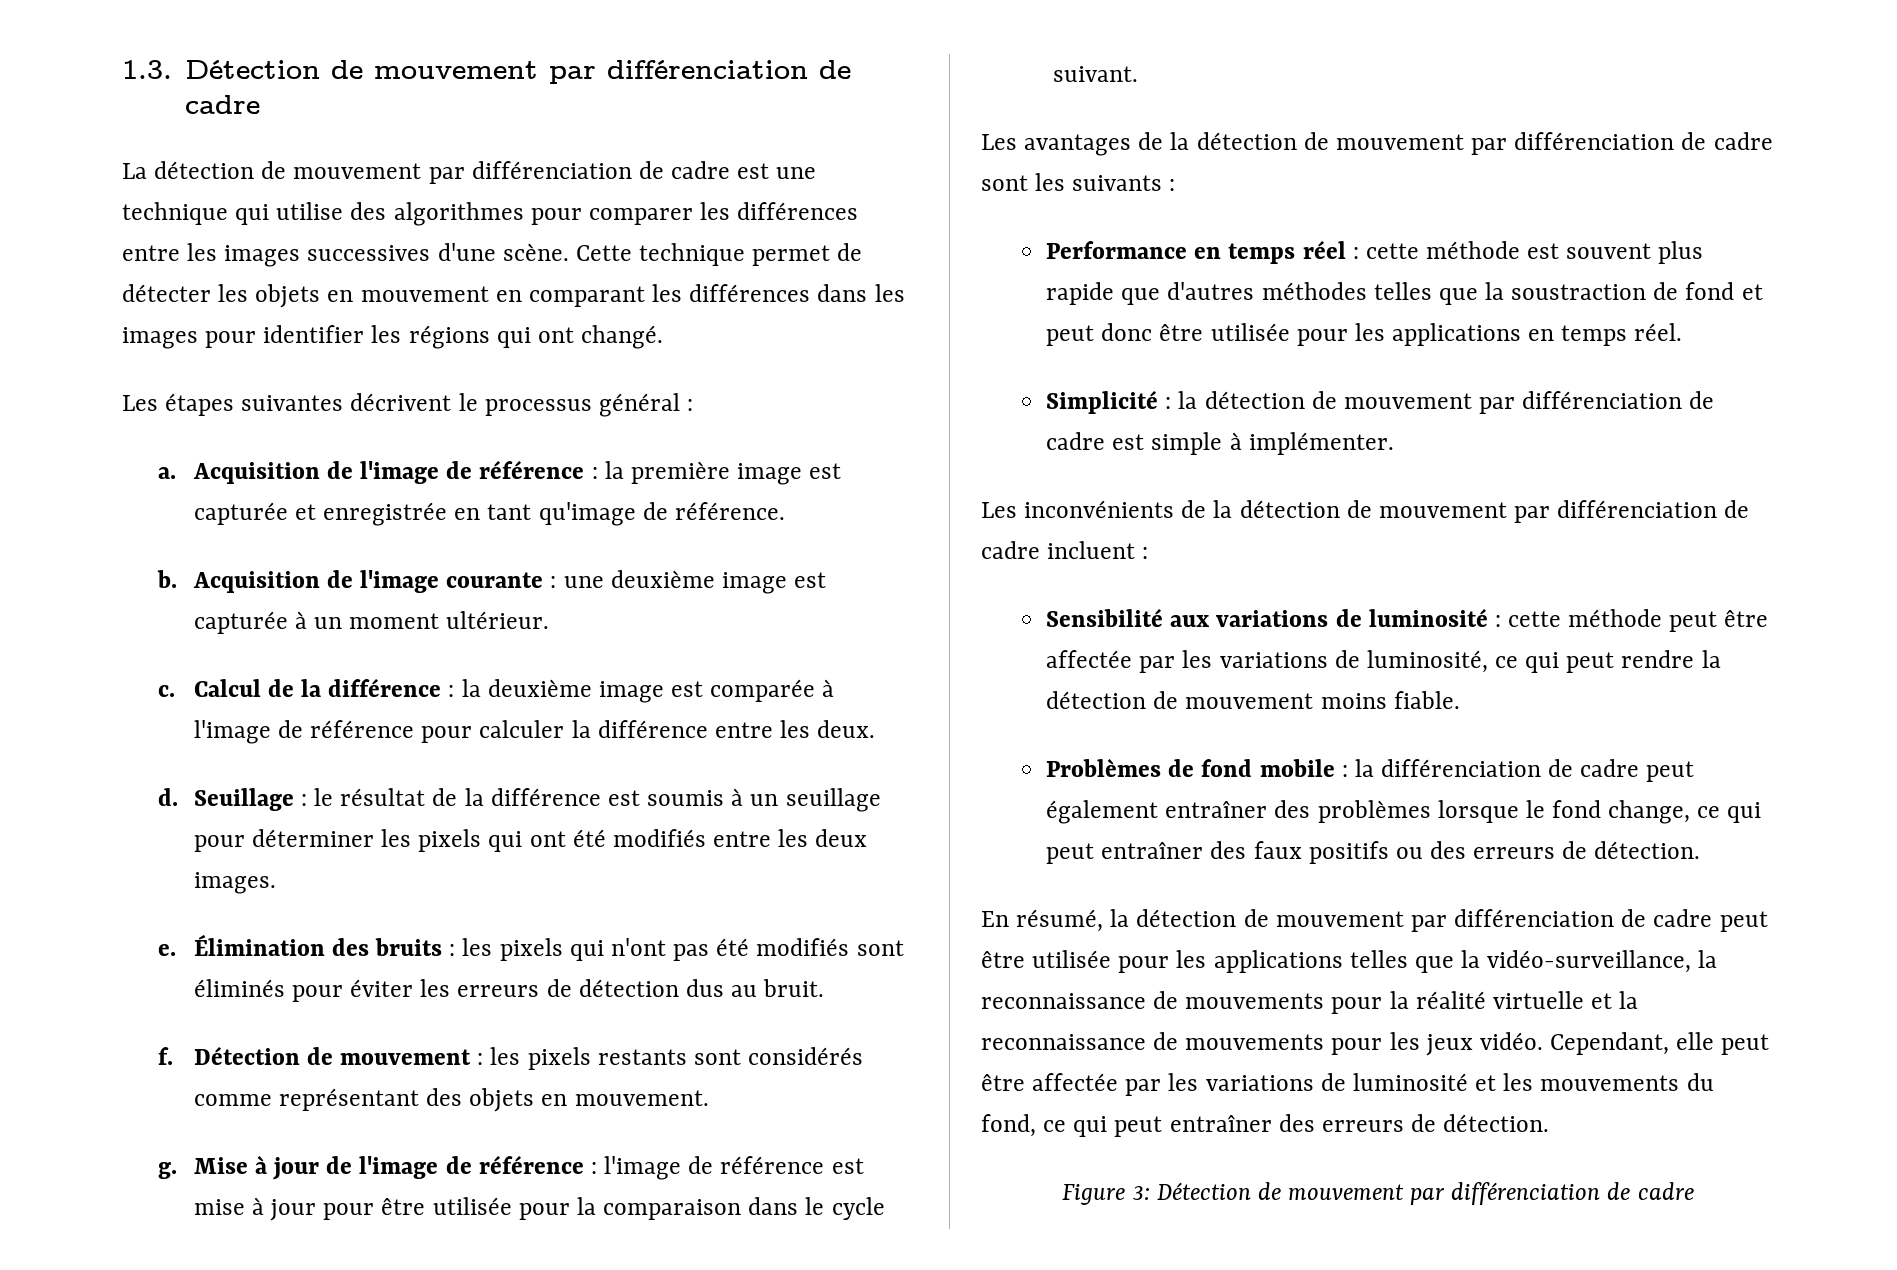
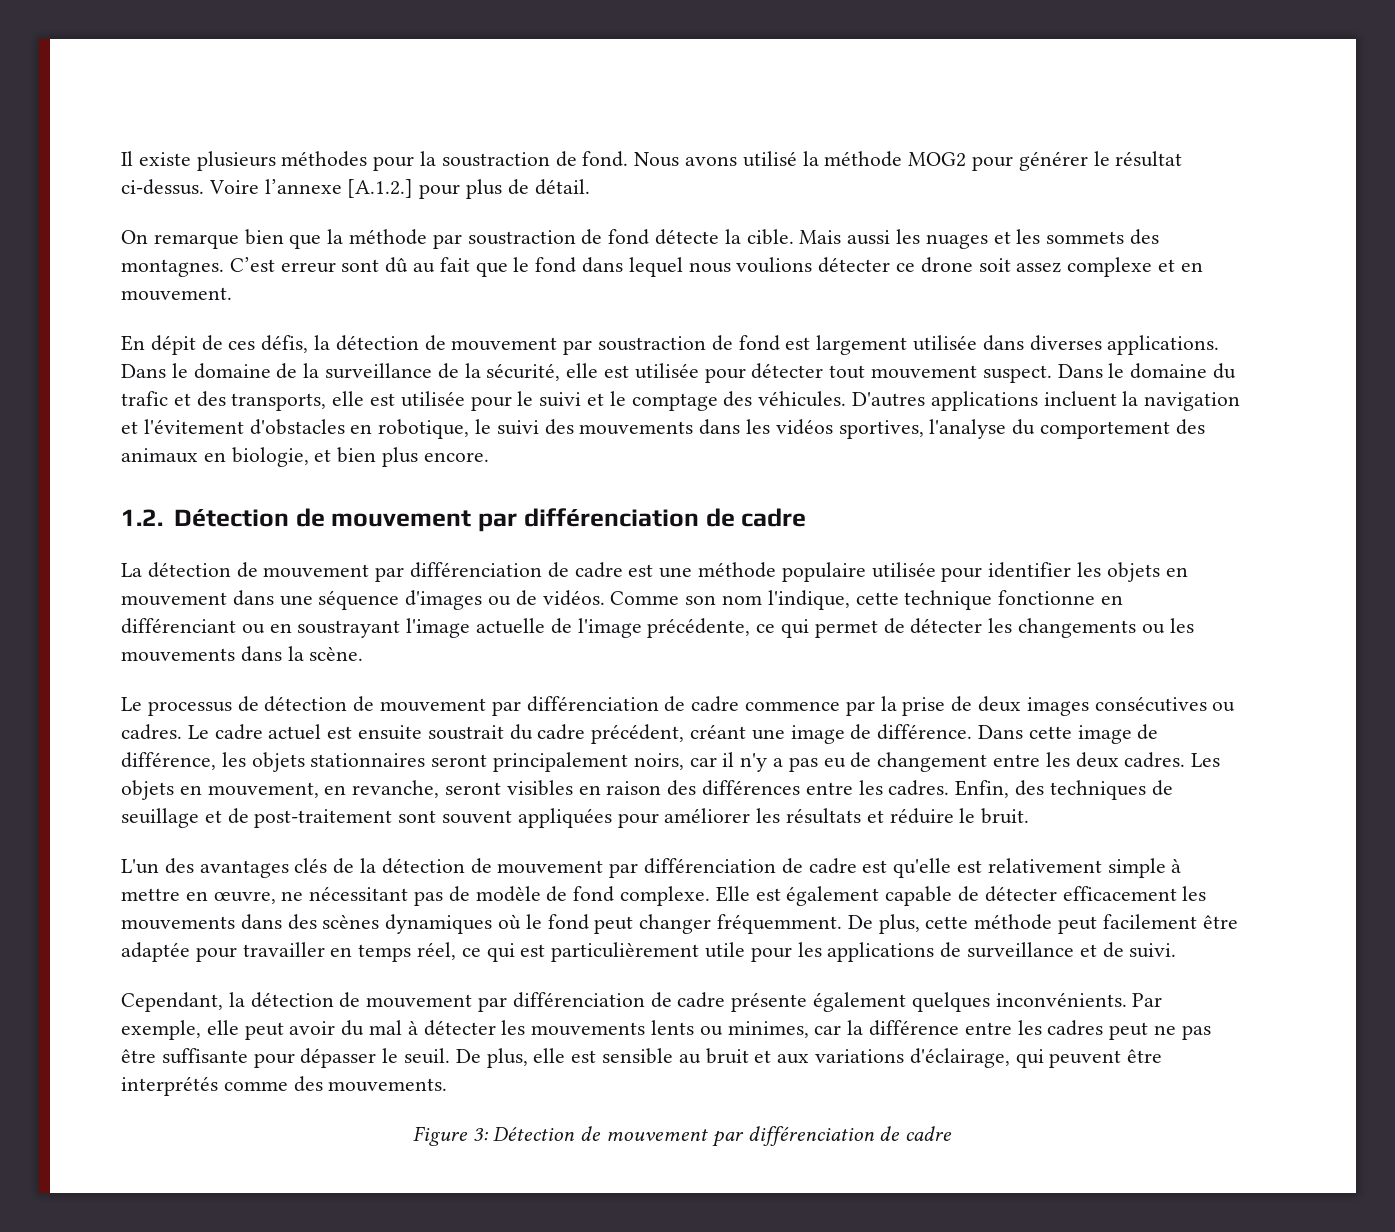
- 1.3. Détection de mouvement par différenciation de cadre
+ Il existe plusieurs méthodes pour la soustraction de fond. Nous avons utilisé la méthode MOG2 pour générer le résultat ci-dessus. Voire l’annexe [A.1.2.] pour plus de détail.
+ On remarque bien que la méthode par soustraction de fond détecte la cible. Mais aussi les nuages et les sommets des montagnes. C’est erreur sont dû au fait que le fond dans lequel nous voulions détecter ce drone soit assez complexe et en mouvement.
+ En dépit de ces défis, la détection de mouvement par soustraction de fond est largement utilisée dans diverses applications. Dans le domaine de la surveillance de la sécurité, elle est utilisée pour détecter tout mouvement suspect. Dans le domaine du trafic et des transports, elle est utilisée pour le suivi et le comptage des véhicules. D'autres applications incluent la navigation et l'évitement d'obstacles en robotique, le suivi des mouvements dans les vidéos sportives, l'analyse du comportement des animaux en biologie, et bien plus encore.
+ 1.2. Détection de mouvement par différenciation de cadre
- La détection de mouvement par différenciation de cadre est une technique qui utilise des algorithmes pour comparer les différences entre les images successives d'une scène. Cette technique permet de détecter les objets en mouvement en comparant les différences dans les images pour identifier les régions qui ont changé.
- Les étapes suivantes décrivent le processus général :
- a. Acquisition de l'image de référence : la première image est capturée et enregistrée en tant qu'image de référence.
- b. Acquisition de l'image courante : une deuxième image est capturée à un moment ultérieur.
- c. Calcul de la différence : la deuxième image est comparée à l'image de référence pour calculer la différence entre les deux.
- d. Seuillage : le résultat de la différence est soumis à un seuillage pour déterminer les pixels qui ont été modifiés entre les deux images.
- e. Élimination des bruits : les pixels qui n'ont pas été modifiés sont éliminés pour éviter les erreurs de détection dus au bruit.
- f. Détection de mouvement : les pixels restants sont considérés comme représentant des objets en mouvement.
- g. Mise à jour de l'image de référence : l'image de référence est mise à jour pour être utilisée pour la comparaison dans le cycle suivant.
- Les avantages de la détection de mouvement par différenciation de cadre sont les suivants :
- Performance en temps réel : cette méthode est souvent plus rapide que d'autres méthodes telles que la soustraction de fond et peut donc être utilisée pour les applications en temps réel.
- Simplicité : la détection de mouvement par différenciation de cadre est simple à implémenter.
- Les inconvénients de la détection de mouvement par différenciation de cadre incluent :
- Sensibilité aux variations de luminosité : cette méthode peut être affectée par les variations de luminosité, ce qui peut rendre la détection de mouvement moins fiable.
- Problèmes de fond mobile : la différenciation de cadre peut également entraîner des problèmes lorsque le fond change, ce qui peut entraîner des faux positifs ou des erreurs de détection.
- En résumé, la détection de mouvement par différenciation de cadre peut être utilisée pour les applications telles que la vidéo-surveillance, la reconnaissance de mouvements pour la réalité virtuelle et la reconnaissance de mouvements pour les jeux vidéo. Cependant, elle peut être affectée par les variations de luminosité et les mouvements du fond, ce qui peut entraîner des erreurs de détection.
+ La détection de mouvement par différenciation de cadre est une méthode populaire utilisée pour identifier les objets en mouvement dans une séquence d'images ou de vidéos. Comme son nom l'indique, cette technique fonctionne en différenciant ou en soustrayant l'image actuelle de l'image précédente, ce qui permet de détecter les changements ou les mouvements dans la scène.
+ Le processus de détection de mouvement par différenciation de cadre commence par la prise de deux images consécutives ou cadres. Le cadre actuel est ensuite soustrait du cadre précédent, créant une image de différence. Dans cette image de différence, les objets stationnaires seront principalement noirs, car il n'y a pas eu de changement entre les deux cadres. Les objets en mouvement, en revanche, seront visibles en raison des différences entre les cadres. Enfin, des techniques de seuillage et de post-traitement sont souvent appliquées pour améliorer les résultats et réduire le bruit.
+ L'un des avantages clés de la détection de mouvement par différenciation de cadre est qu'elle est relativement simple à mettre en œuvre, ne nécessitant pas de modèle de fond complexe. Elle est également capable de détecter efficacement les mouvements dans des scènes dynamiques où le fond peut changer fréquemment. De plus, cette méthode peut facilement être adaptée pour travailler en temps réel, ce qui est particulièrement utile pour les applications de surveillance et de suivi.
+ Cependant, la détection de mouvement par différenciation de cadre présente également quelques inconvénients. Par exemple, elle peut avoir du mal à détecter les mouvements lents ou minimes, car la différence entre les cadres peut ne pas être suffisante pour dépasser le seuil. De plus, elle est sensible au bruit et aux variations d'éclairage, qui peuvent être interprétés comme des mouvements.

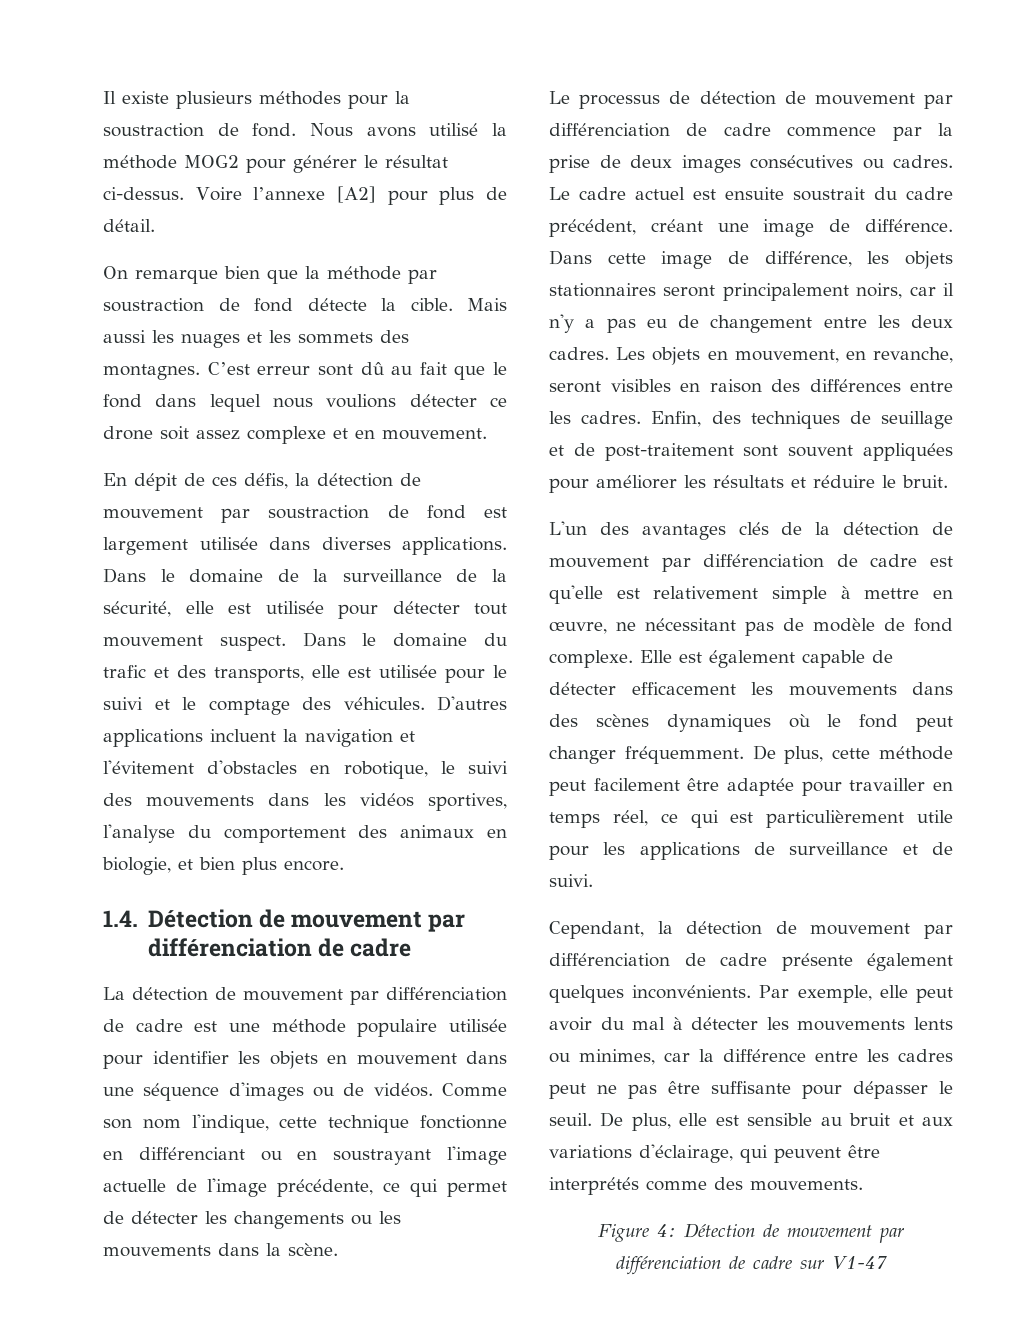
- Voire l’annexe [A.1.2.] pour plus de détail.
+ Voire l’annexe [A2] pour plus de détail.
- 1.2. Détection de mouvement par différenciation de cadre
+ 1.4. Détection de mouvement par différenciation de cadre
- Figure 3: Détection de mouvement par différenciation de cadre
+ Figure 4: Détection de mouvement par différenciation de cadre sur V1-47

